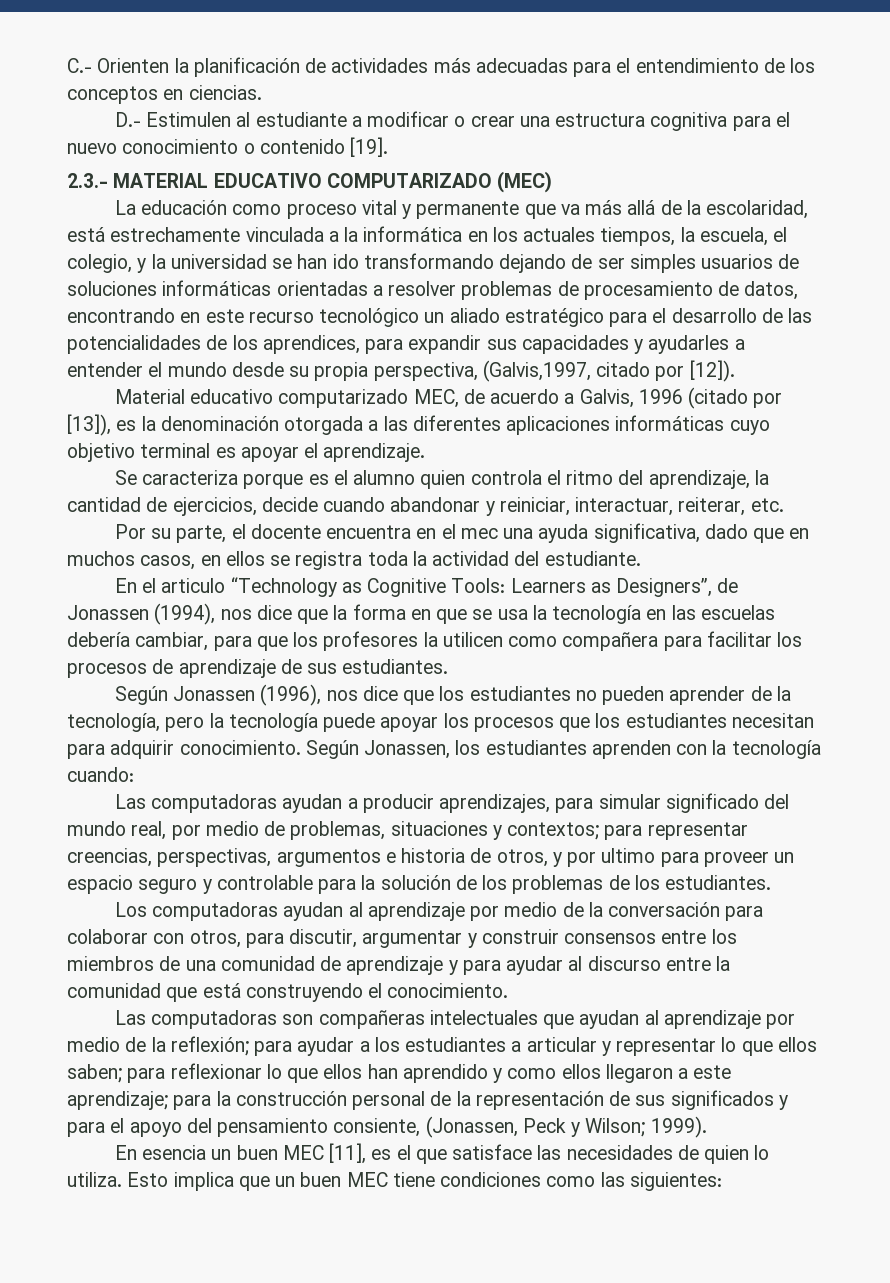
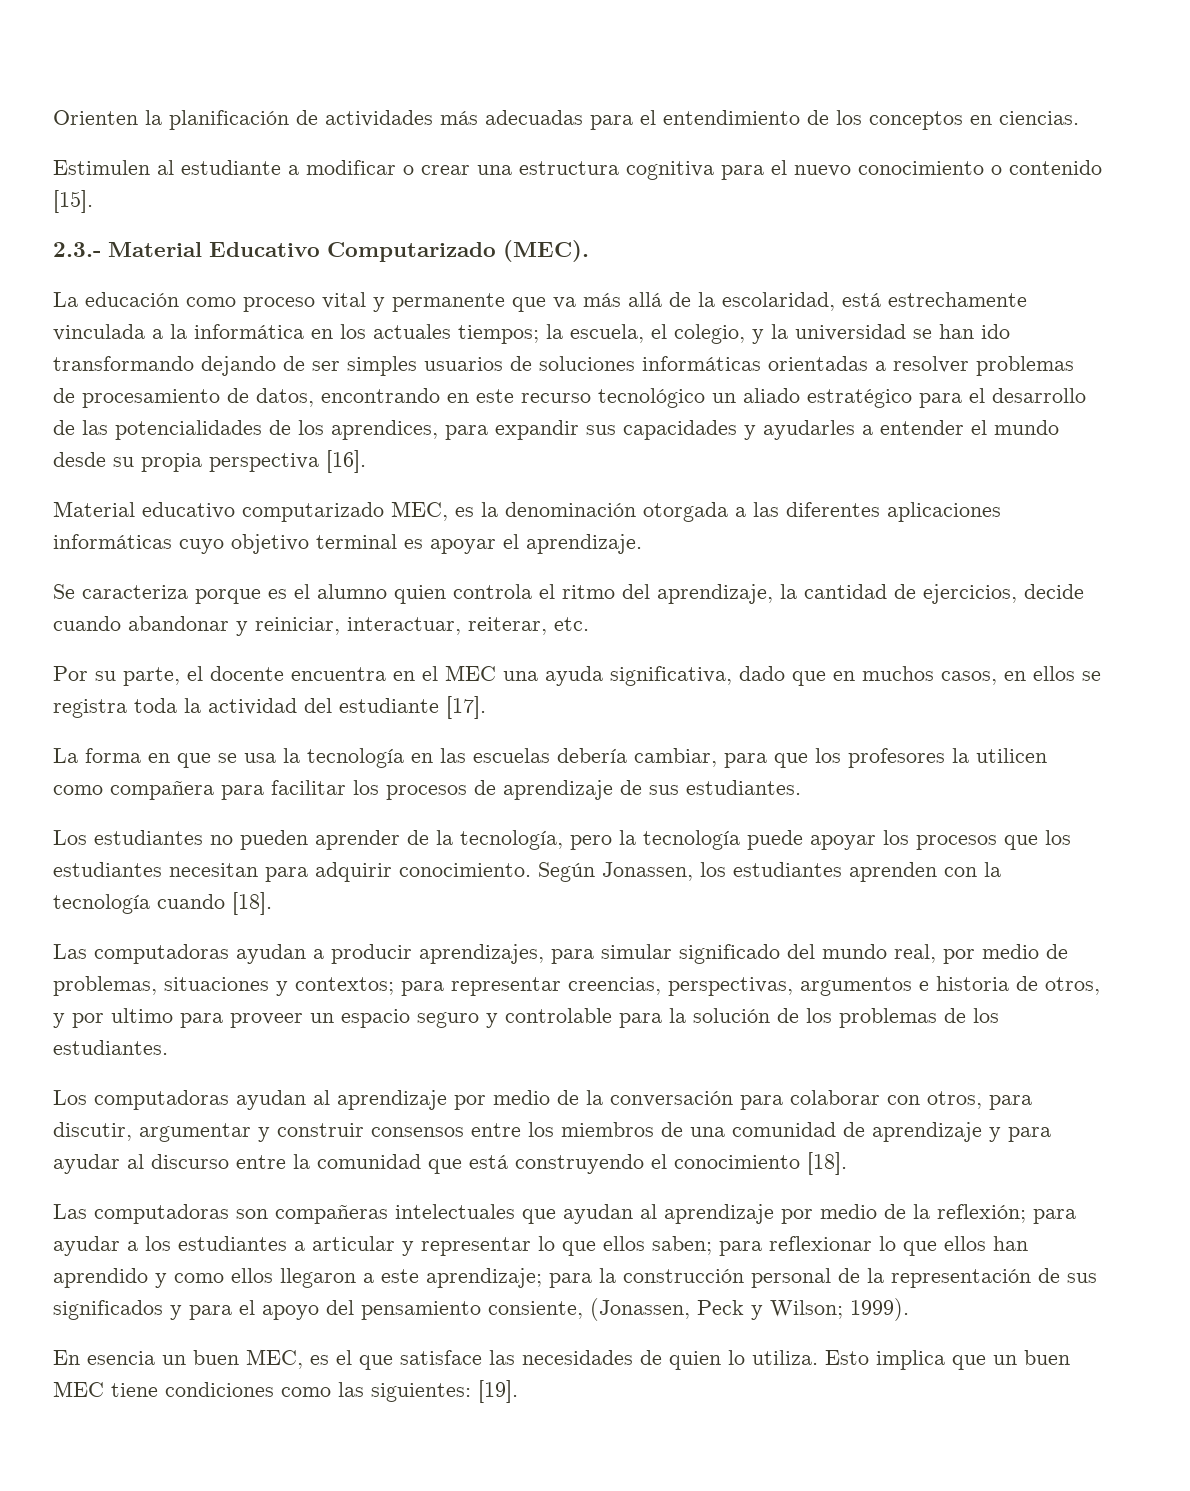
- C.- Orienten la planificación de actividades más adecuadas para el entendimiento de los conceptos en ciencias.
+ Orienten la planificación de actividades más adecuadas para el entendimiento de los conceptos en ciencias.
- D.- Estimulen al estudiante a modificar o crear una estructura cognitiva para el nuevo conocimiento o contenido [19].
+ Estimulen al estudiante a modificar o crear una estructura cognitiva para el nuevo conocimiento o contenido [15].
- 2.3.- MATERIAL EDUCATIVO COMPUTARIZADO (MEC)
+ 2.3.- Material Educativo Computarizado (MEC).
- La educación como proceso vital y permanente que va más allá de la escolaridad, está estrechamente vinculada a la informática en los actuales tiempos, la escuela, el colegio, y la universidad se han ido transformando dejando de ser simples usuarios de soluciones informáticas orientadas a resolver problemas de procesamiento de datos, encontrando en este recurso tecnológico un aliado estratégico para el desarrollo de las potencialidades de los aprendices, para expandir sus capacidades y ayudarles a entender el mundo desde su propia perspectiva, (Galvis,1997, citado por [12]).
+ La educación como proceso vital y permanente que va más allá de la escolaridad, está estrechamente vinculada a la informática en los actuales tiempos; la escuela, el colegio, y la universidad se han ido transformando dejando de ser simples usuarios de soluciones informáticas orientadas a resolver problemas de procesamiento de datos, encontrando en este recurso tecnológico un aliado estratégico para el desarrollo de las potencialidades de los aprendices, para expandir sus capacidades y ayudarles a entender el mundo desde su propia perspectiva [16].
- Material educativo computarizado MEC, de acuerdo a Galvis, 1996 (citado por [13]), es la denominación otorgada a las diferentes aplicaciones informáticas cuyo objetivo terminal es apoyar el aprendizaje.
+ Material educativo computarizado MEC, es la denominación otorgada a las diferentes aplicaciones informáticas cuyo objetivo terminal es apoyar el aprendizaje.
- Por su parte, el docente encuentra en el mec una ayuda significativa, dado que en muchos casos, en ellos se registra toda la actividad del estudiante.
- En el articulo “Technology as Cognitive Tools: Learners as Designers”, de Jonassen (1994), nos dice que la forma en que se usa la tecnología en las escuelas debería cambiar, para que los profesores la utilicen como compañera para facilitar los procesos de aprendizaje de sus estudiantes.
+ Por su parte, el docente encuentra en el MEC una ayuda significativa, dado que en muchos casos, en ellos se registra toda la actividad del estudiante [17].
+ La forma en que se usa la tecnología en las escuelas debería cambiar, para que los profesores la utilicen como compañera para facilitar los procesos de aprendizaje de sus estudiantes.
- Según Jonassen (1996), nos dice que los estudiantes no pueden aprender de la tecnología, pero la tecnología puede apoyar los procesos que los estudiantes necesitan para adquirir conocimiento.
+ Los estudiantes no pueden aprender de la tecnología, pero la tecnología puede apoyar los procesos que los estudiantes necesitan para adquirir conocimiento.
- Según Jonassen, los estudiantes aprenden con la tecnología cuando:
+ Según Jonassen, los estudiantes aprenden con la tecnología cuando [18].
- Los computadoras ayudan al aprendizaje por medio de la conversación para colaborar con otros, para discutir, argumentar y construir consensos entre los miembros de una comunidad de aprendizaje y para ayudar al discurso entre la comunidad que está construyendo el conocimiento.
+ Los computadoras ayudan al aprendizaje por medio de la conversación para colaborar con otros, para discutir, argumentar y construir consensos entre los miembros de una comunidad de aprendizaje y para ayudar al discurso entre la comunidad que está construyendo el conocimiento [18].
- En esencia un buen MEC [11], es el que satisface las necesidades de quien lo utiliza.
+ En esencia un buen MEC, es el que satisface las necesidades de quien lo utiliza.
- Esto implica que un buen MEC tiene condiciones como las siguientes:
+ Esto implica que un buen MEC tiene condiciones como las siguientes: [19].

